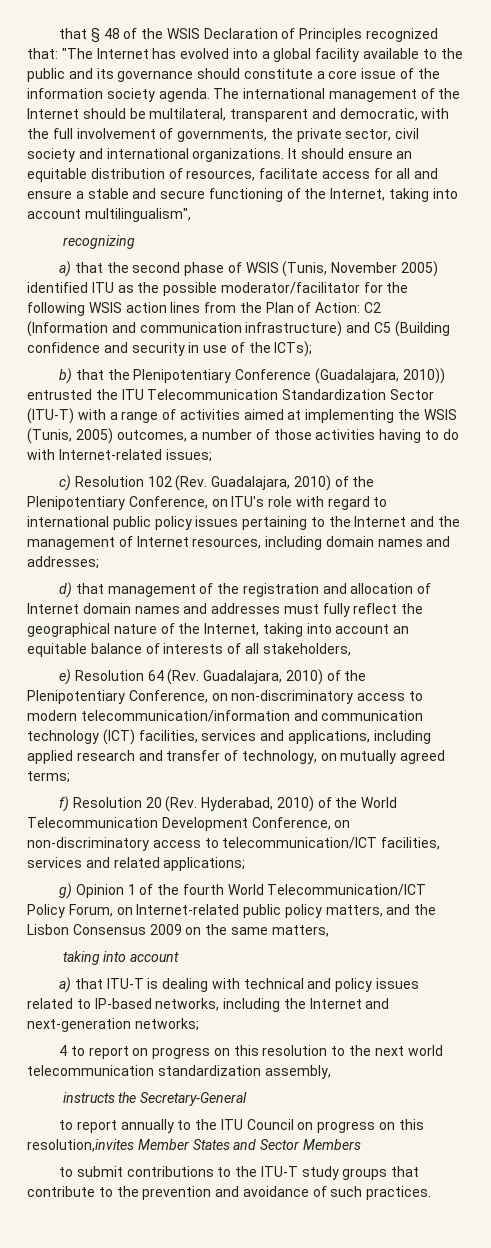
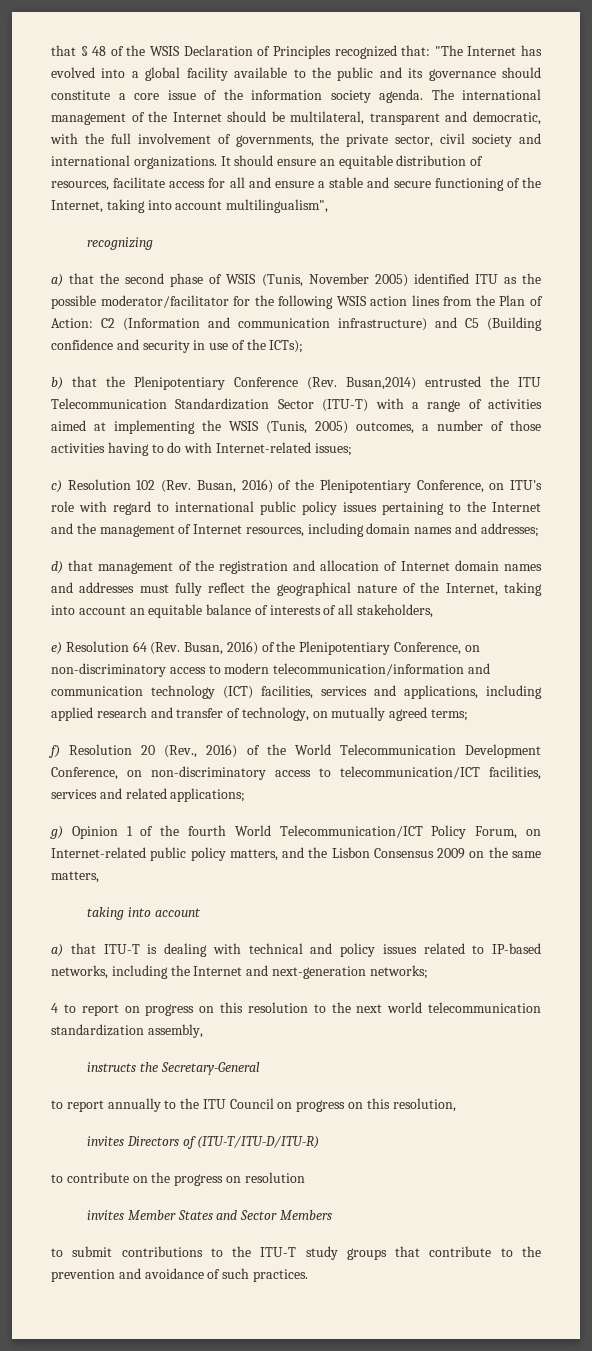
- b) that the Plenipotentiary Conference (Guadalajara, 2010)) entrusted the ITU Telecommunication Standardization Sector (ITU-T) with a range of activities aimed at implementing the WSIS (Tunis, 2005) outcomes, a number of those activities having to do with Internet-related issues;
+ b) that the Plenipotentiary Conference (Rev. Busan,2014) entrusted the ITU Telecommunication Standardization Sector (ITU-T) with a range of activities aimed at implementing the WSIS (Tunis, 2005) outcomes, a number of those activities having to do with Internet-related issues;
- c) Resolution 102 (Rev. Guadalajara, 2010) of the Plenipotentiary Conference, on ITU's role with regard to international public policy issues pertaining to the Internet and the management of Internet resources, including domain names and addresses;
+ c) Resolution 102 (Rev. Busan, 2016) of the Plenipotentiary Conference, on ITU's role with regard to international public policy issues pertaining to the Internet and the management of Internet resources, including domain names and addresses;
- e) Resolution 64 (Rev. Guadalajara, 2010) of the Plenipotentiary Conference, on non-discriminatory access to modern telecommunication/information and communication technology (ICT) facilities, services and applications, including applied research and transfer of technology, on mutually agreed terms;
+ e) Resolution 64 (Rev. Busan, 2016) of the Plenipotentiary Conference, on non-discriminatory access to modern telecommunication/information and communication technology (ICT) facilities, services and applications, including applied research and transfer of technology, on mutually agreed terms;
- f) Resolution 20 (Rev. Hyderabad, 2010) of the World Telecommunication Development Conference, on non-discriminatory access to telecommunication/ICT facilities, services and related applications;
+ f) Resolution 20 (Rev., 2016) of the World Telecommunication Development Conference, on non-discriminatory access to telecommunication/ICT facilities, services and related applications;
- to report annually to the ITU Council on progress on this resolution,invites Member States and Sector Members
+ to report annually to the ITU Council on progress on this resolution,
+ invites Directors of (ITU-T/ITU-D/ITU-R)
+ to contribute on the progress on resolution
+ invites Member States and Sector Members

